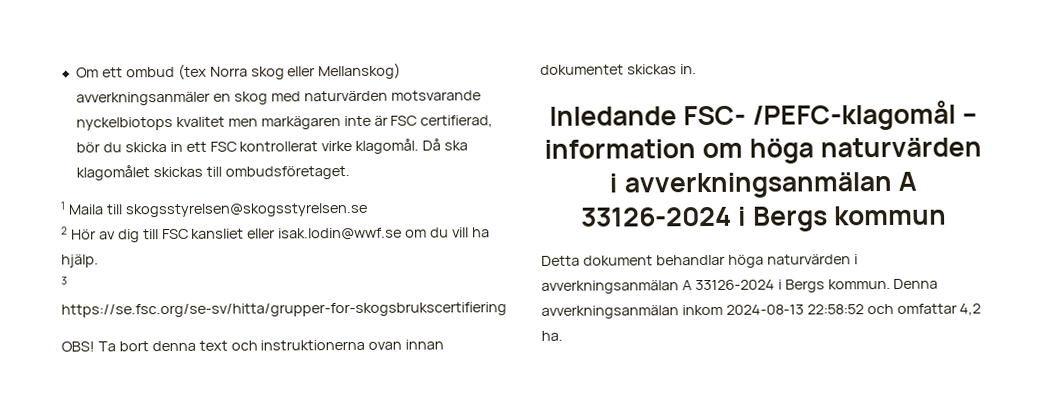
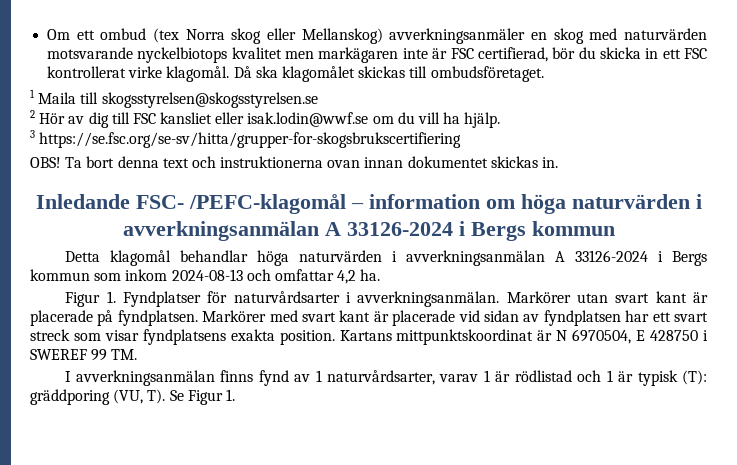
- Detta dokument behandlar höga naturvärden i avverkningsanmälan A 33126-2024 i Bergs kommun. Denna avverkningsanmälan inkom 2024-08-13 22:58:52 och omfattar 4,2 ha.
+ Detta klagomål behandlar höga naturvärden i avverkningsanmälan A 33126-2024 i Bergs kommun som inkom 2024-08-13 och omfattar 4,2 ha.
+ Figur 1. Fyndplatser för naturvårdsarter i avverkningsanmälan. Markörer utan svart kant är placerade på fyndplatsen. Markörer med svart kant är placerade vid sidan av fyndplatsen har ett svart streck som visar fyndplatsens exakta position. Kartans mittpunktskoordinat är N 6970504, E 428750 i SWEREF 99 TM.
+ I avverkningsanmälan finns fynd av 1 naturvårdsarter, varav 1 är rödlistad och 1 är typisk (T): gräddporing (VU, T). Se Figur 1.

